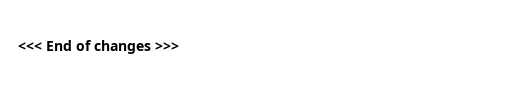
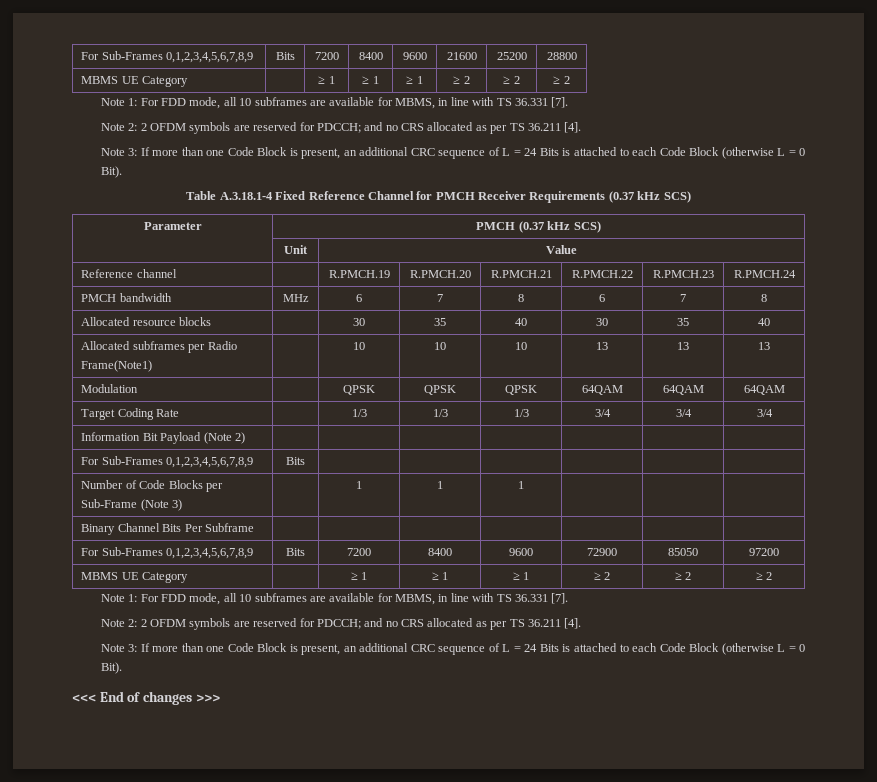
+ For Sub-Frames 0,1,2,3,4,5,6,7,8,9 | Bits | 7200 | 8400 | 9600 | 21600 | 25200 | 28800
+ MBMS UE Category | | ≥ 1 | ≥ 1 | ≥ 1 | ≥ 2 | ≥ 2 | ≥ 2
+ Note 1: For FDD mode, all 10 subframes are available for MBMS, in line with TS 36.331 [7].
+ Note 2: 2 OFDM symbols are reserved for PDCCH; and no CRS allocated as per TS 36.211 [4].
+ Note 3: If more than one Code Block is present, an additional CRC sequence of L = 24 Bits is attached to each Code Block (otherwise L = 0 Bit).
+ Table A.3.18.1-4 Fixed Reference Channel for PMCH Receiver Requirements (0.37 kHz SCS)
+ Parameter | PMCH (0.37 kHz SCS)
+ | Unit | Value
+ Reference channel | | R.PMCH.19 | R.PMCH.20 | R.PMCH.21 | R.PMCH.22 | R.PMCH.23 | R.PMCH.24
+ PMCH bandwidth | MHz | 6 | 7 | 8 | 6 | 7 | 8
+ Allocated resource blocks | | 30 | 35 | 40 | 30 | 35 | 40
+ Allocated subframes per Radio Frame(Note1) | | 10 | 10 | 10 | 13 | 13 | 13
+ Modulation | | QPSK | QPSK | QPSK | 64QAM | 64QAM | 64QAM
+ Target Coding Rate | | 1/3 | 1/3 | 1/3 | 3/4 | 3/4 | 3/4
+ Information Bit Payload (Note 2) | | | | | | |
+ For Sub-Frames 0,1,2,3,4,5,6,7,8,9 | Bits | | | | | |
+ Number of Code Blocks per Sub-Frame (Note 3) | | 1 | 1 | 1 | | |
+ Binary Channel Bits Per Subframe | | | | | | |
+ For Sub-Frames 0,1,2,3,4,5,6,7,8,9 | Bits | 7200 | 8400 | 9600 | 72900 | 85050 | 97200
+ MBMS UE Category | | ≥ 1 | ≥ 1 | ≥ 1 | ≥ 2 | ≥ 2 | ≥ 2
+ Note 1: For FDD mode, all 10 subframes are available for MBMS, in line with TS 36.331 [7].
+ Note 2: 2 OFDM symbols are reserved for PDCCH; and no CRS allocated as per TS 36.211 [4].
+ Note 3: If more than one Code Block is present, an additional CRC sequence of L = 24 Bits is attached to each Code Block (otherwise L = 0 Bit).

